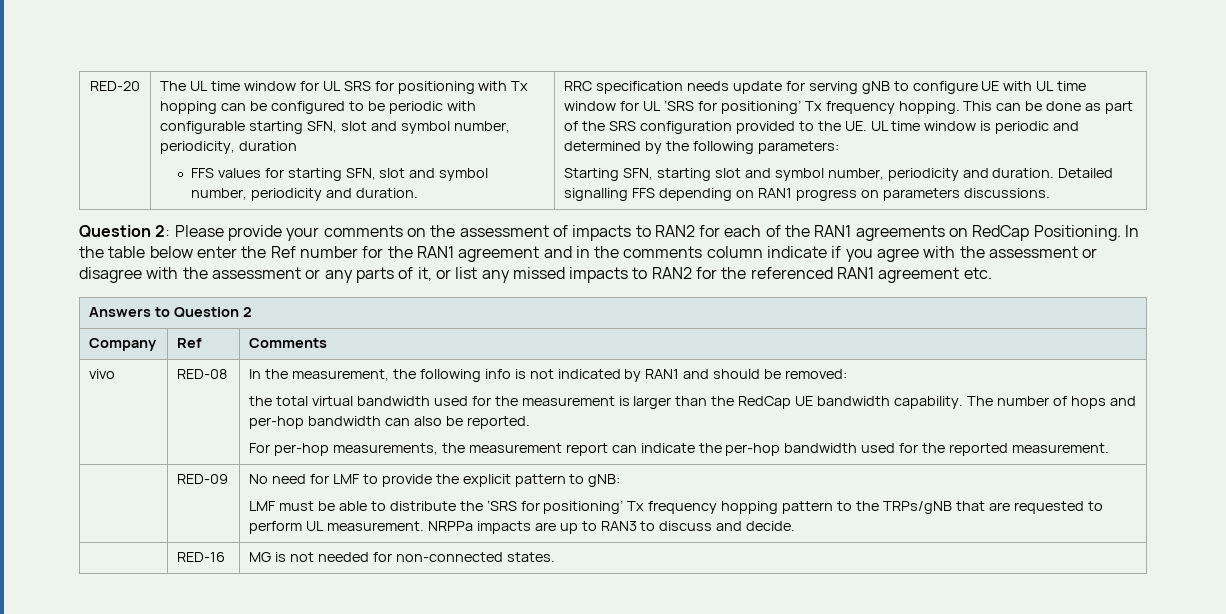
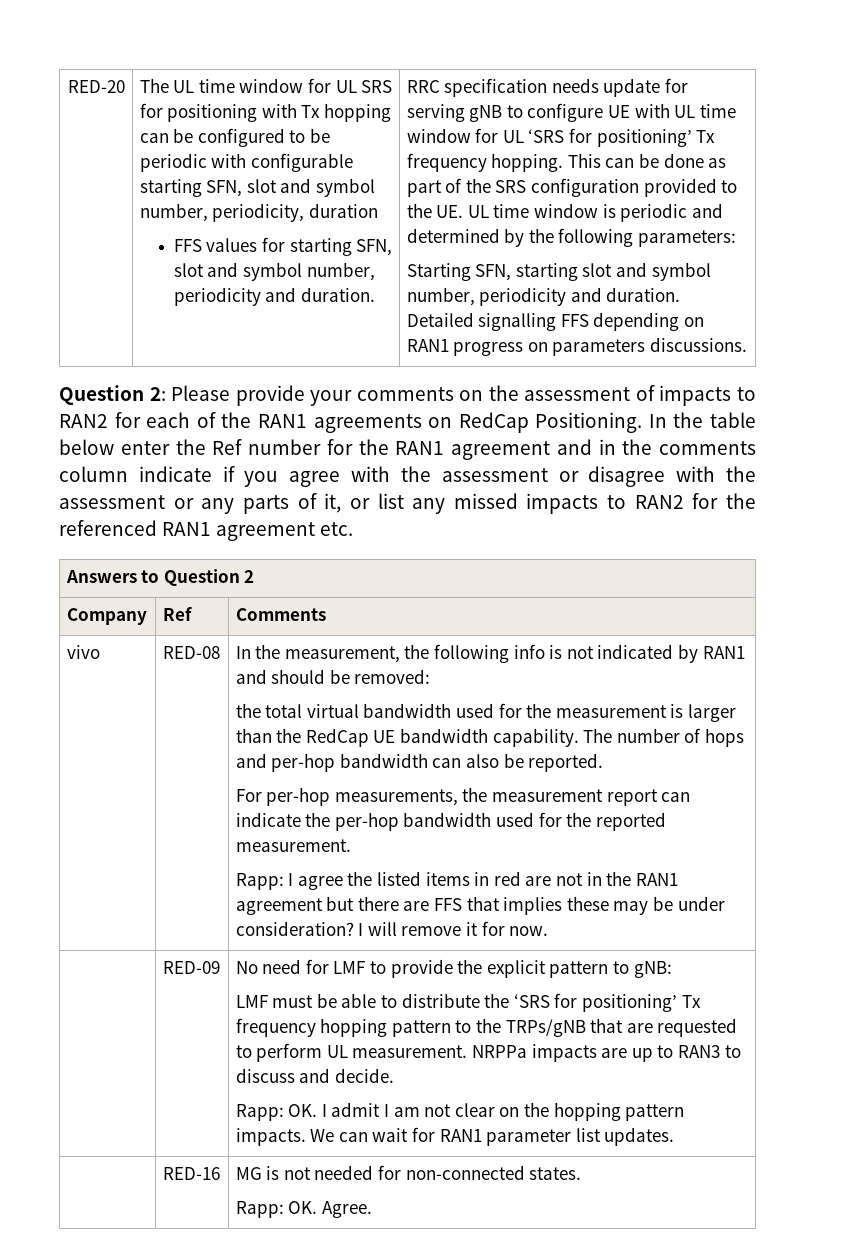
+ Rapp: I agree the listed items in red are not in the RAN1 agreement but there are FFS that implies these may be under consideration? I will remove it for now.
+ Rapp: OK. I admit I am not clear on the hopping pattern impacts. We can wait for RAN1 parameter list updates.
  | RED-16 | MG is not needed for non-connected states.
+ Rapp: OK. Agree.

